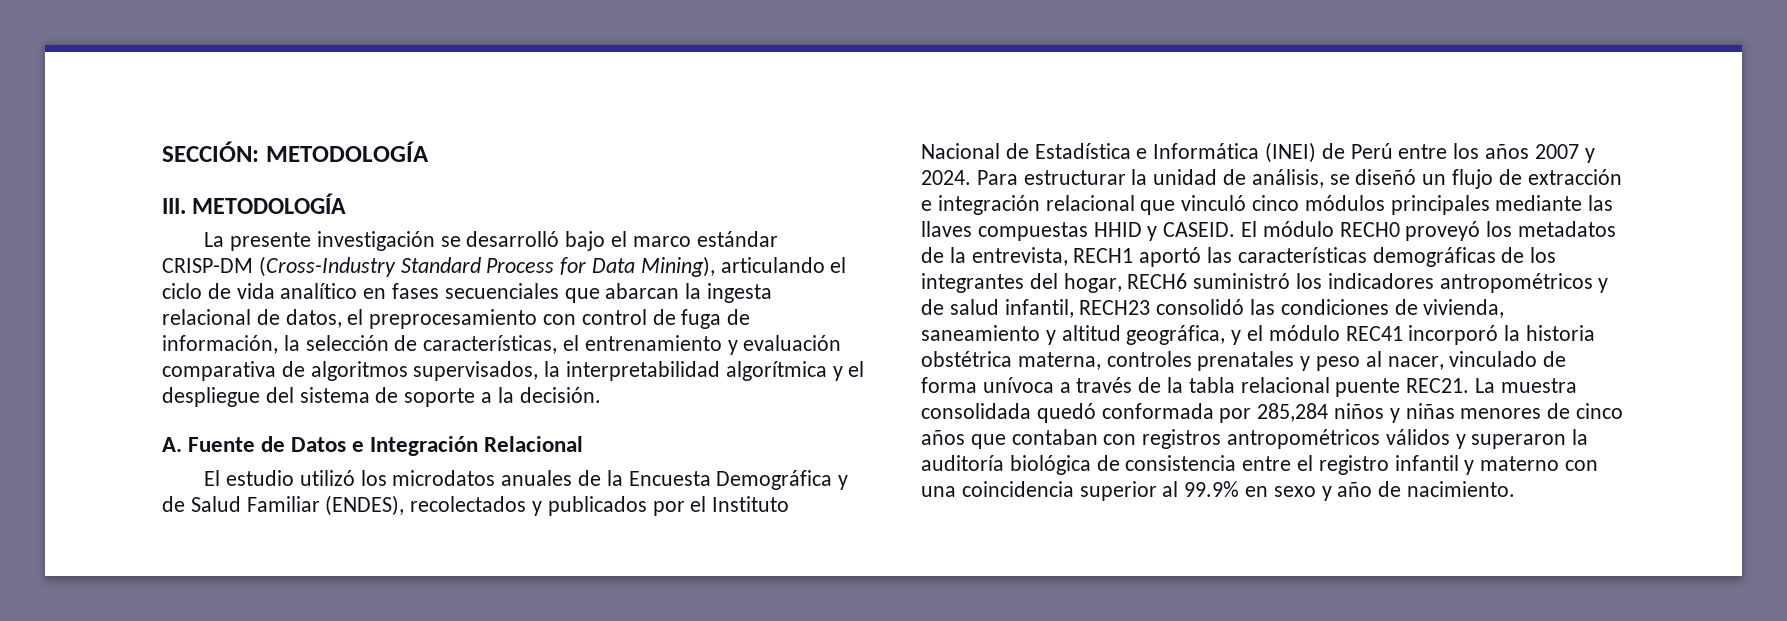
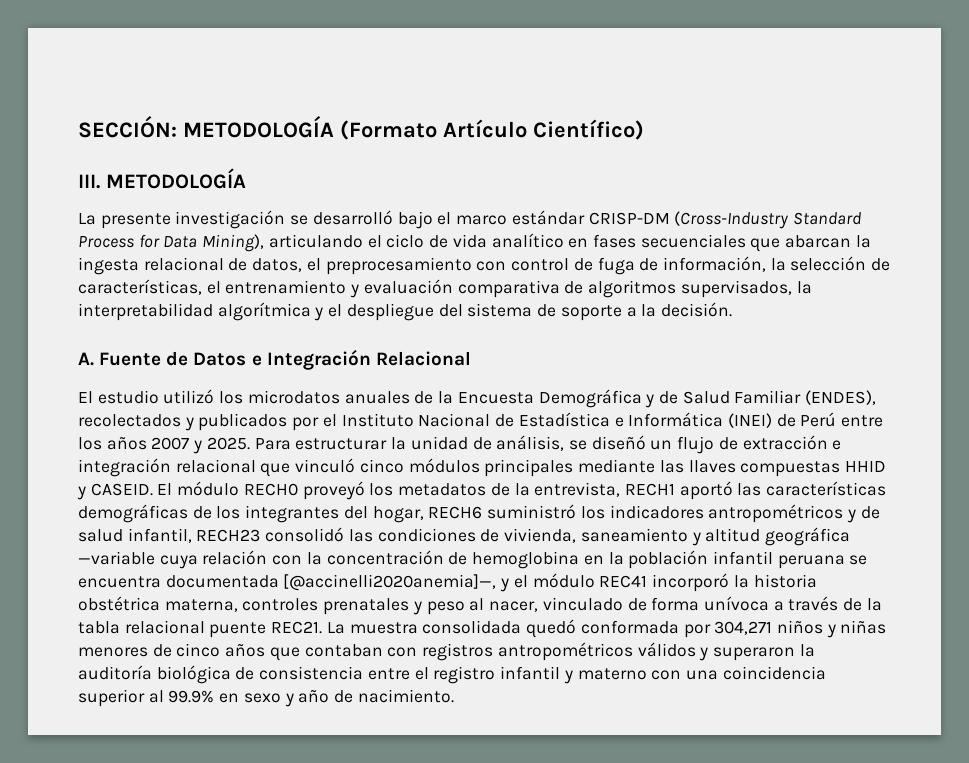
- SECCIÓN: METODOLOGÍA
+ SECCIÓN: METODOLOGÍA (Formato Artículo Científico)
- El estudio utilizó los microdatos anuales de la Encuesta Demográfica y de Salud Familiar (ENDES), recolectados y publicados por el Instituto Nacional de Estadística e Informática (INEI) de Perú entre los años 2007 y 2024.
+ El estudio utilizó los microdatos anuales de la Encuesta Demográfica y de Salud Familiar (ENDES), recolectados y publicados por el Instituto Nacional de Estadística e Informática (INEI) de Perú entre los años 2007 y 2025.
- El módulo RECH0 proveyó los metadatos de la entrevista, RECH1 aportó las características demográficas de los integrantes del hogar, RECH6 suministró los indicadores antropométricos y de salud infantil, RECH23 consolidó las condiciones de vivienda, saneamiento y altitud geográfica, y el módulo REC41 incorporó la historia obstétrica materna, controles prenatales y peso al nacer, vinculado de forma unívoca a través de la tabla relacional puente REC21.
+ El módulo RECH0 proveyó los metadatos de la entrevista, RECH1 aportó las características demográficas de los integrantes del hogar, RECH6 suministró los indicadores antropométricos y de salud infantil, RECH23 consolidó las condiciones de vivienda, saneamiento y altitud geográfica —variable cuya relación con la concentración de hemoglobina en la población infantil peruana se encuentra documentada [@accinelli2020anemia]—, y el módulo REC41 incorporó la historia obstétrica materna, controles prenatales y peso al nacer, vinculado de forma unívoca a través de la tabla relacional puente REC21.
- La muestra consolidada quedó conformada por 285,284 niños y niñas menores de cinco años que contaban con registros antropométricos válidos y superaron la auditoría biológica de consistencia entre el registro infantil y materno con una coincidencia superior al 99.9% en sexo y año de nacimiento.
+ La muestra consolidada quedó conformada por 304,271 niños y niñas menores de cinco años que contaban con registros antropométricos válidos y superaron la auditoría biológica de consistencia entre el registro infantil y materno con una coincidencia superior al 99.9% en sexo y año de nacimiento.

